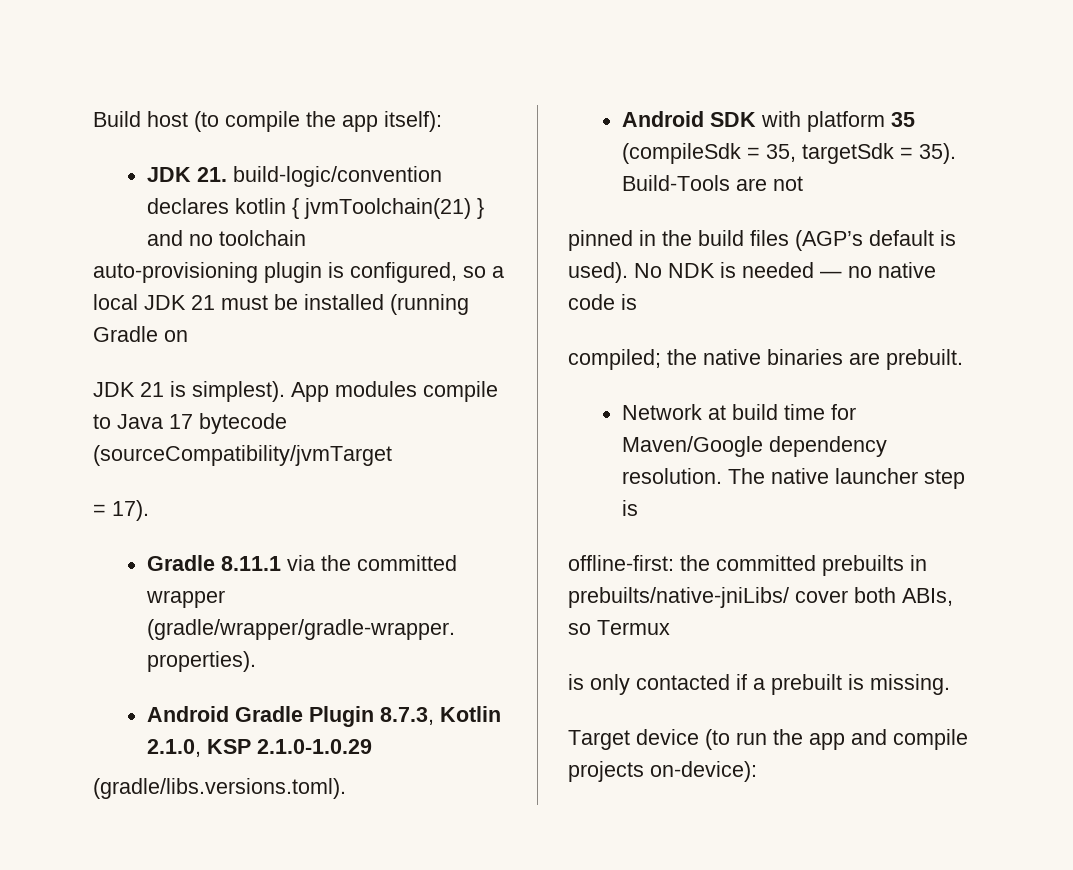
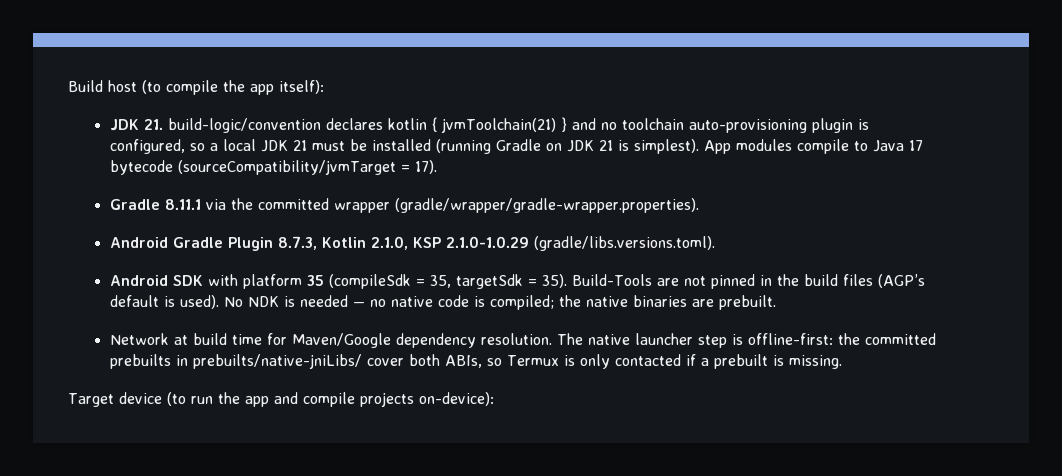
- JDK 21. build-logic/convention declares kotlin { jvmToolchain(21) } and no toolchain
- auto-provisioning plugin is configured, so a local JDK 21 must be installed (running Gradle on
- JDK 21 is simplest).
+ JDK 21. build-logic/convention declares kotlin { jvmToolchain(21) } and no toolchain auto-provisioning plugin is configured, so a local JDK 21 must be installed (running Gradle on JDK 21 is simplest).
- App modules compile to Java 17 bytecode (sourceCompatibility/jvmTarget
- = 17).
+ App modules compile to Java 17 bytecode (sourceCompatibility/jvmTarget = 17).
- Android Gradle Plugin 8.7.3, Kotlin 2.1.0, KSP 2.1.0-1.0.29
- (gradle/libs.versions.toml).
+ Android Gradle Plugin 8.7.3, Kotlin 2.1.0, KSP 2.1.0-1.0.29 (gradle/libs.versions.toml).
- Build-Tools are not
- pinned in the build files (AGP’s default is used).
+ Build-Tools are not pinned in the build files (AGP’s default is used).
- No NDK is needed — no native code is
- compiled; the native binaries are prebuilt.
+ No NDK is needed — no native code is compiled; the native binaries are prebuilt.
- The native launcher step is
- offline-first: the committed prebuilts in prebuilts/native-jniLibs/ cover both ABIs, so Termux
- is only contacted if a prebuilt is missing.
+ The native launcher step is offline-first: the committed prebuilts in prebuilts/native-jniLibs/ cover both ABIs, so Termux is only contacted if a prebuilt is missing.

